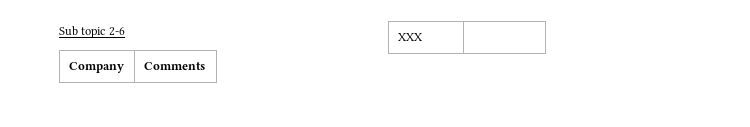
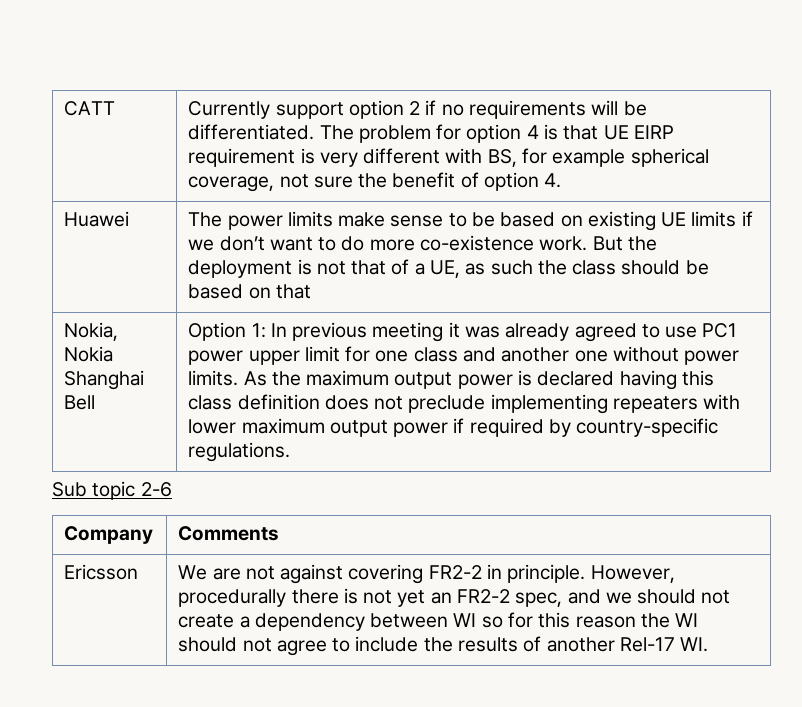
+ CATT | Currently support option 2 if no requirements will be differentiated. The problem for option 4 is that UE EIRP requirement is very different with BS, for example spherical coverage, not sure the benefit of option 4.
+ Huawei | The power limits make sense to be based on existing UE limits if we don’t want to do more co-existence work. But the deployment is not that of a UE, as such the class should be based on that
+ Nokia, Nokia Shanghai Bell | Option 1: In previous meeting it was already agreed to use PC1 power upper limit for one class and another one without power limits. As the maximum output power is declared having this class definition does not preclude implementing repeaters with lower maximum output power if required by country-specific regulations.
- XXX
+ Ericsson | We are not against covering FR2-2 in principle. However, procedurally there is not yet an FR2-2 spec, and we should not create a dependency between WI so for this reason the WI should not agree to include the results of another Rel-17 WI.

